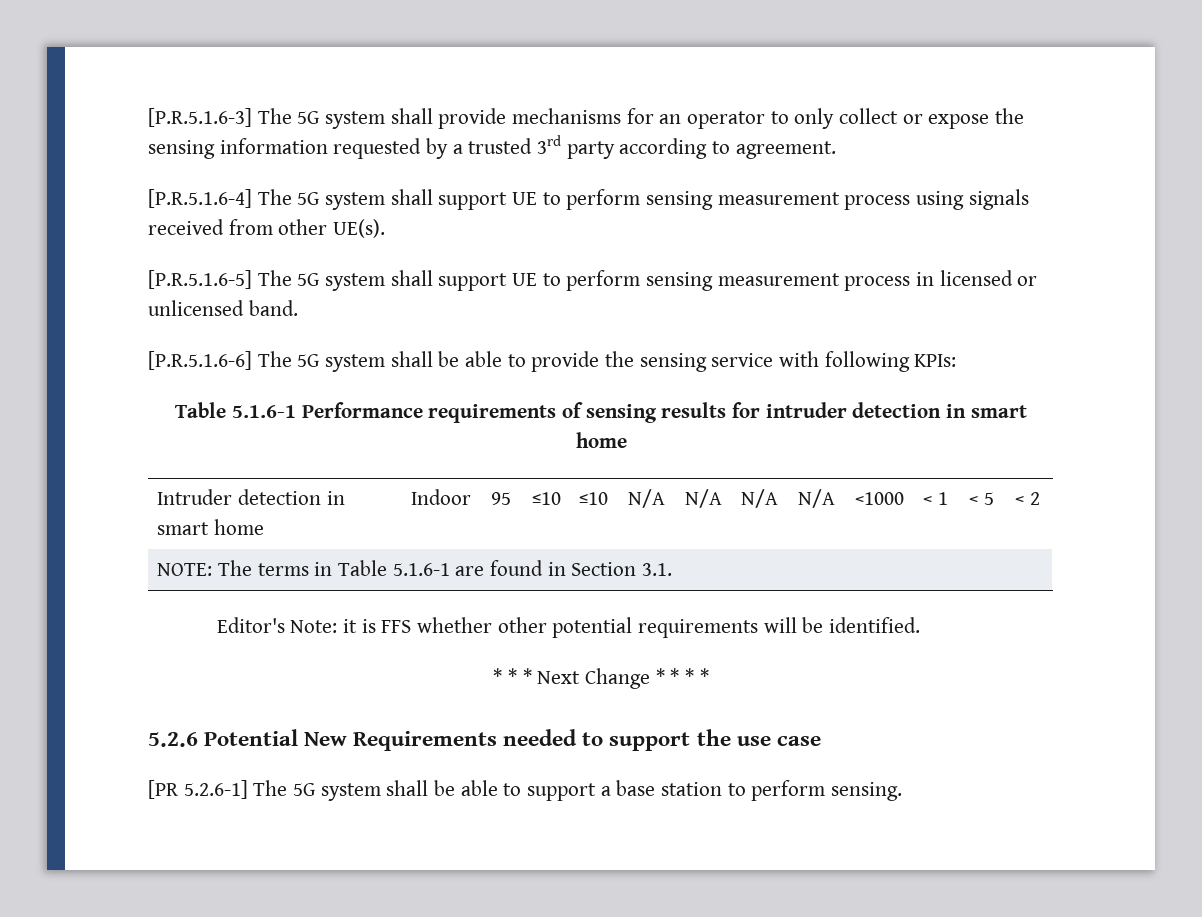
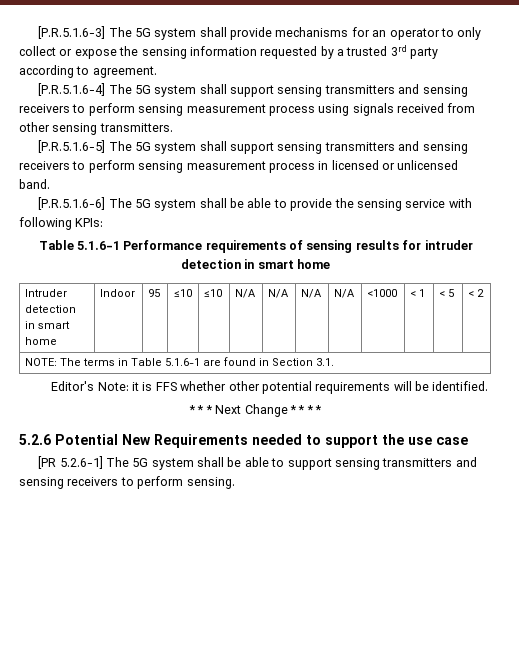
- [P.R.5.1.6-4] The 5G system shall support UE to perform sensing measurement process using signals received from other UE(s).
+ [P.R.5.1.6-4] The 5G system shall support sensing transmitters and sensing receivers to perform sensing measurement process using signals received from other sensing transmitters.
- [P.R.5.1.6-5] The 5G system shall support UE to perform sensing measurement process in licensed or unlicensed band.
+ [P.R.5.1.6-5] The 5G system shall support sensing transmitters and sensing receivers to perform sensing measurement process in licensed or unlicensed band.
- [PR 5.2.6-1] The 5G system shall be able to support a base station to perform sensing.
+ [PR 5.2.6-1] The 5G system shall be able to support sensing transmitters and sensing receivers to perform sensing.

